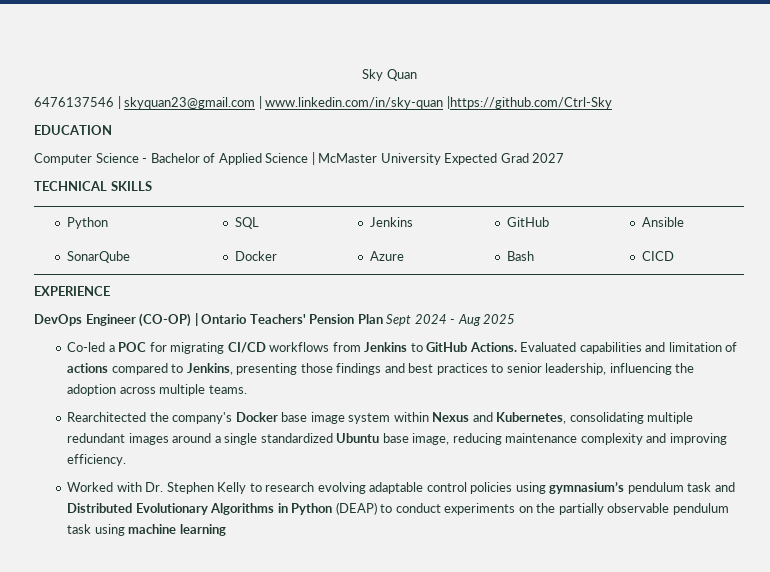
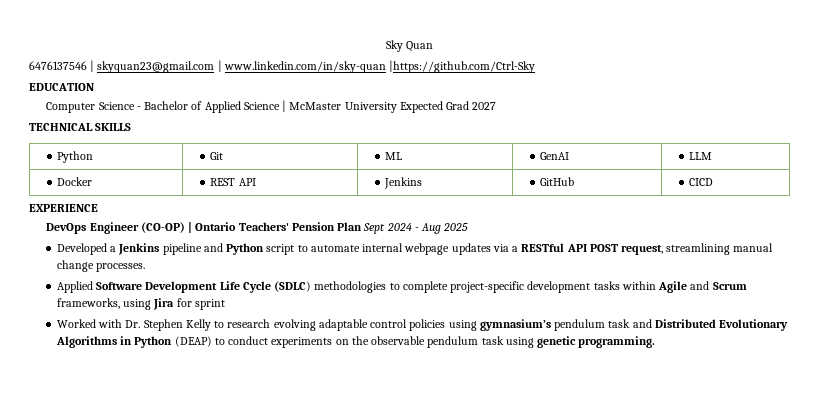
- Python | SQL | Jenkins | GitHub | Ansible
- SonarQube | Docker | Azure | Bash | CICD
+ Python | Git | ML | GenAI | LLM
+ Docker | REST API | Jenkins | GitHub | CICD
- Co-led a POC for migrating CI/CD workflows from Jenkins to GitHub Actions. Evaluated capabilities and limitation of actions compared to Jenkins, presenting those findings and best practices to senior leadership, influencing the adoption across multiple teams.
- Rearchitected the company's Docker base image system within Nexus and Kubernetes, consolidating multiple redundant images around a single standardized Ubuntu base image, reducing maintenance complexity and improving efficiency.
+ Developed a Jenkins pipeline and Python script to automate internal webpage updates via a RESTful API POST request, streamlining manual change processes.
+ Applied Software Development Life Cycle (SDLC) methodologies to complete project-specific development tasks within Agile and Scrum frameworks, using Jira for sprint
- Worked with Dr. Stephen Kelly to research evolving adaptable control policies using gymnasium’s pendulum task and Distributed Evolutionary Algorithms in Python (DEAP) to conduct experiments on the partially observable pendulum task using machine learning
+ Worked with Dr. Stephen Kelly to research evolving adaptable control policies using gymnasium’s pendulum task and Distributed Evolutionary Algorithms in Python (DEAP) to conduct experiments on the observable pendulum task using genetic programming.

